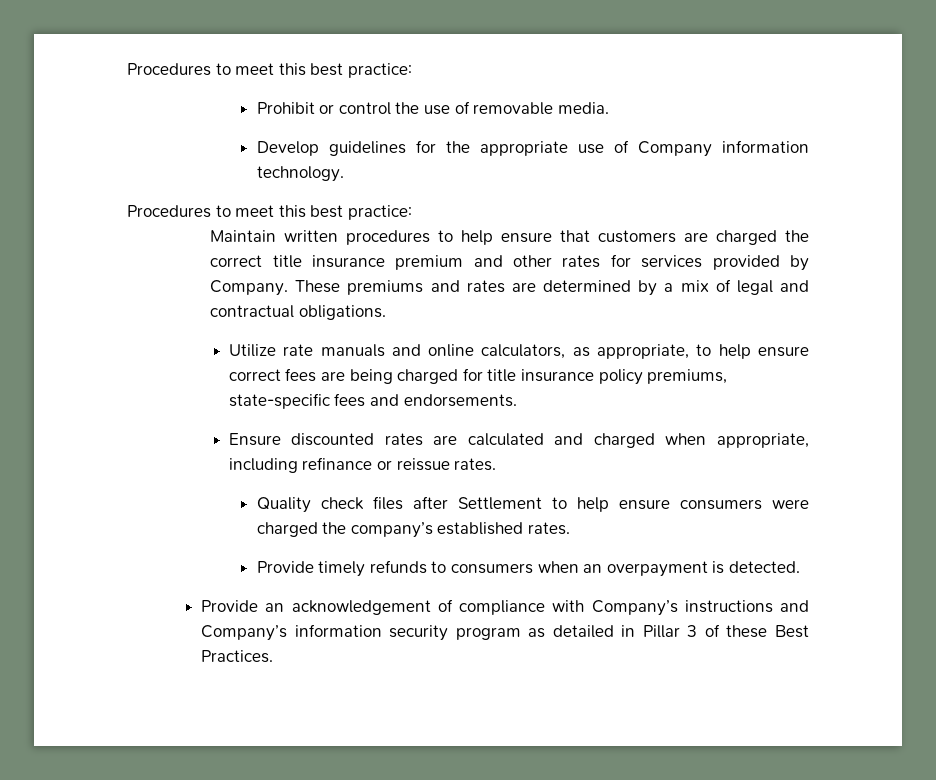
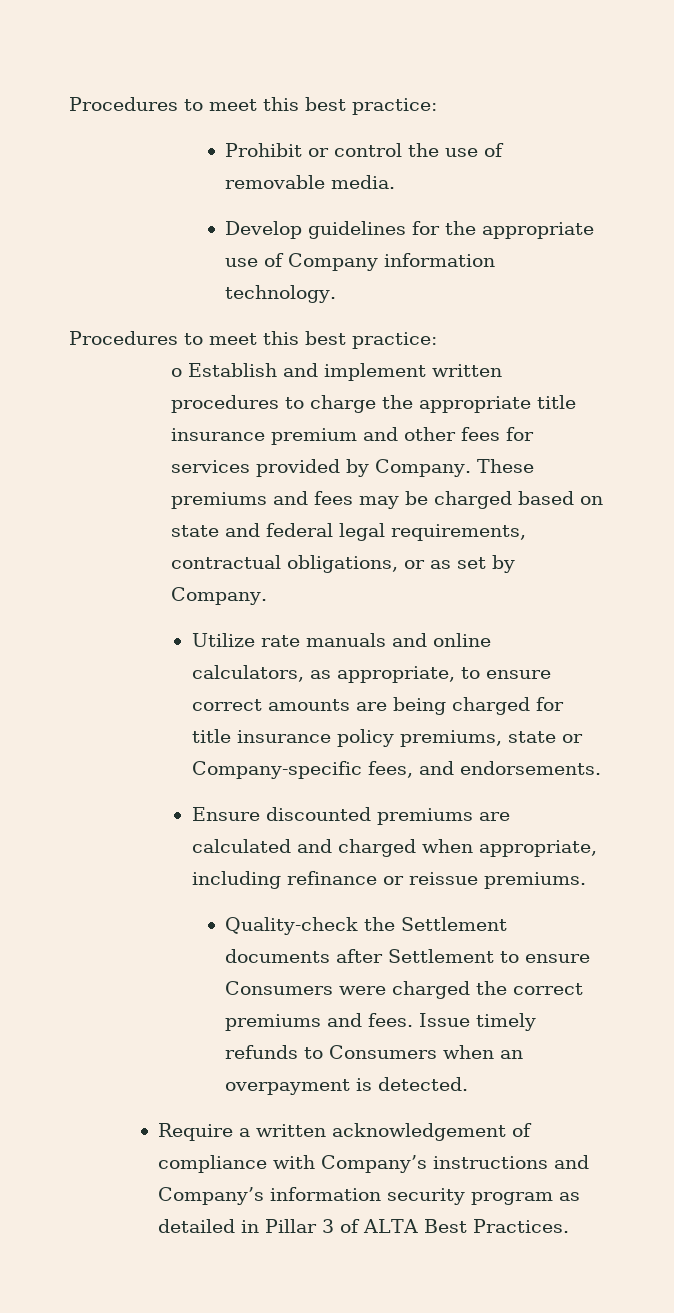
- Maintain written procedures to help ensure that customers are charged the correct title insurance premium and other rates for services provided by Company.
+ o Establish and implement written procedures to charge the appropriate title insurance premium and other fees for services provided by Company.
- These premiums and rates are determined by a mix of legal and contractual obligations.
+ These premiums and fees may be charged based on state and federal legal requirements, contractual obligations, or as set by Company.
- Utilize rate manuals and online calculators, as appropriate, to help ensure correct fees are being charged for title insurance policy premiums, state-specific fees and endorsements.
+ Utilize rate manuals and online calculators, as appropriate, to ensure correct amounts are being charged for title insurance policy premiums, state or Company-specific fees, and endorsements.
- Ensure discounted rates are calculated and charged when appropriate, including refinance or reissue rates.
- Quality check files after Settlement to help ensure consumers were charged the company’s established rates.
- Provide timely refunds to consumers when an overpayment is detected.
+ Ensure discounted premiums are calculated and charged when appropriate, including refinance or reissue premiums.
+ Quality-check the Settlement documents after Settlement to ensure Consumers were charged the correct premiums and fees. Issue timely refunds to Consumers when an overpayment is detected.
- Provide an acknowledgement of compliance with Company’s instructions and Company’s information security program as detailed in Pillar 3 of these Best Practices.
+ Require a written acknowledgement of compliance with Company’s instructions and Company’s information security program as detailed in Pillar 3 of ALTA Best Practices.

